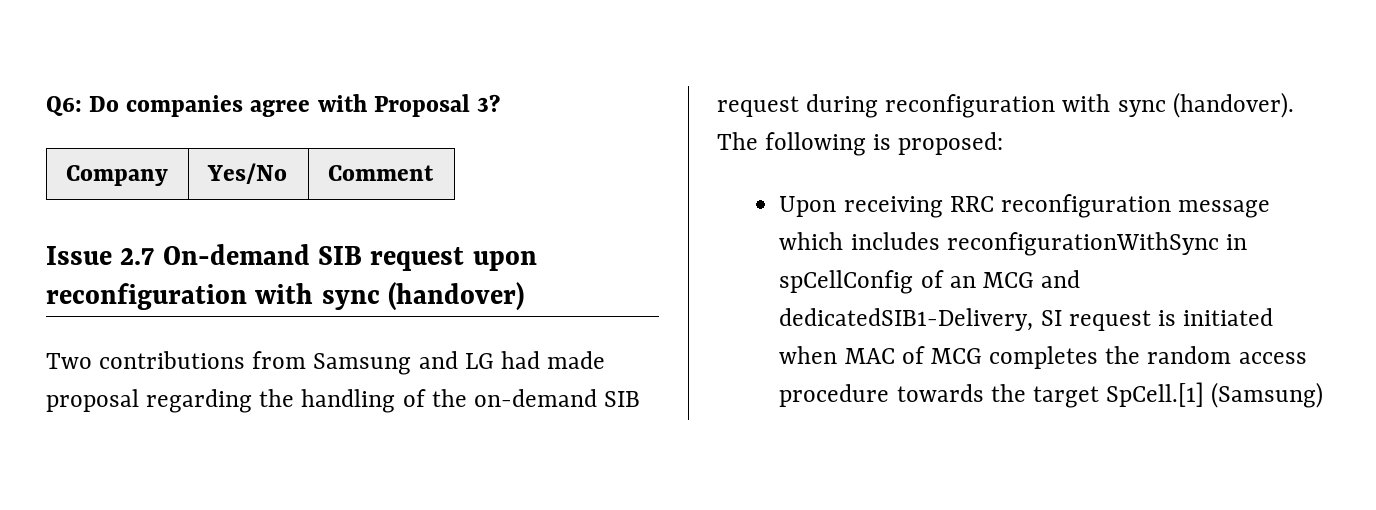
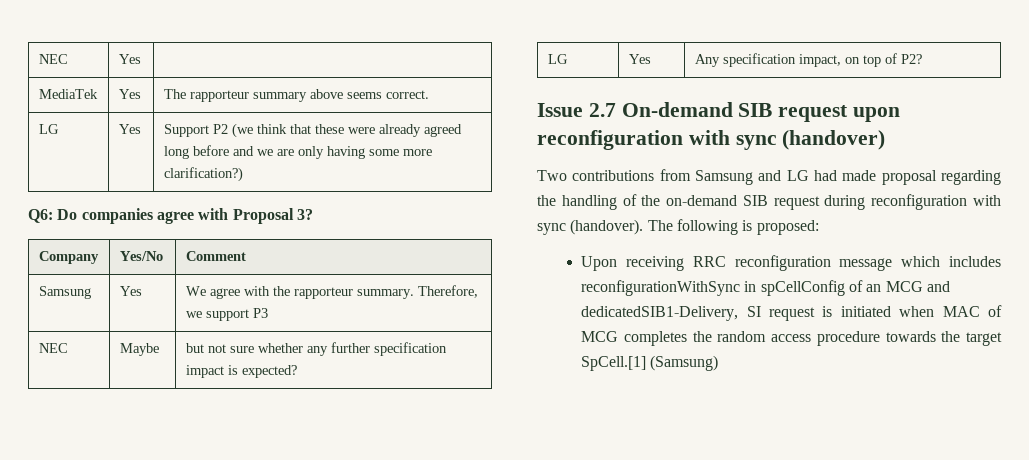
+ NEC | Yes |
+ MediaTek | Yes | The rapporteur summary above seems correct.
+ LG | Yes | Support P2 (we think that these were already agreed long before and we are only having some more clarification?)
+ Samsung | Yes | We agree with the rapporteur summary. Therefore, we support P3
+ NEC | Maybe | but not sure whether any further specification impact is expected?
+ LG | Yes | Any specification impact, on top of P2?

